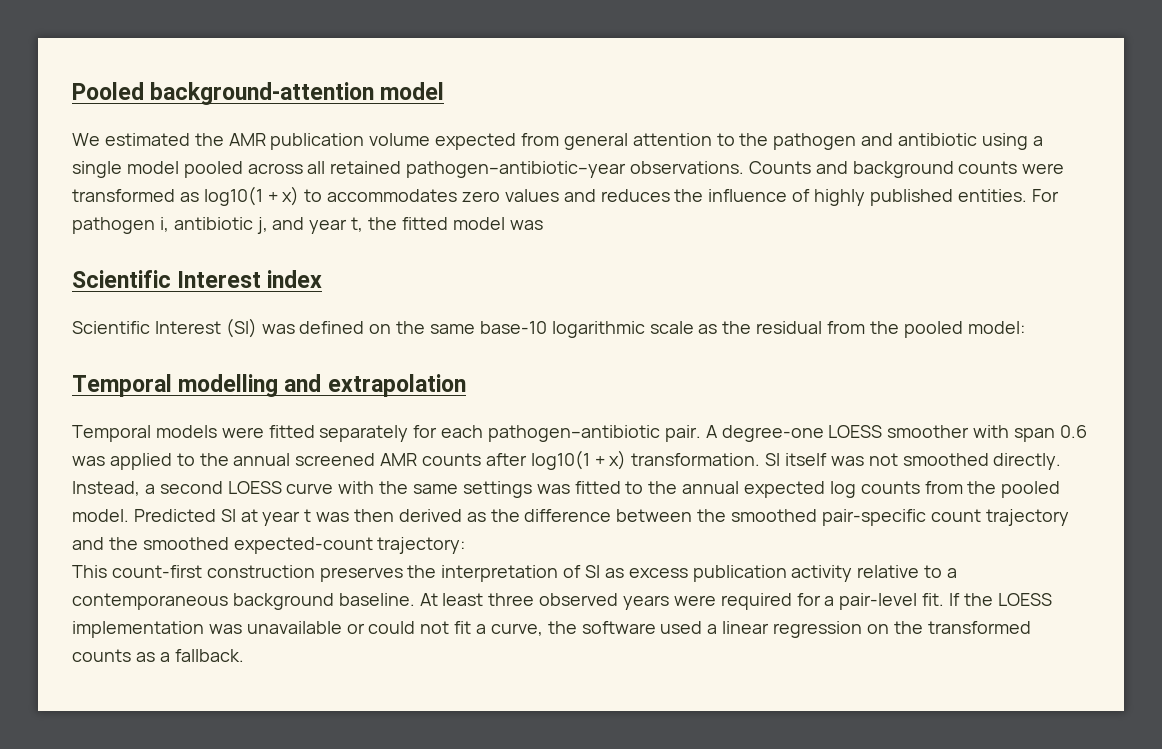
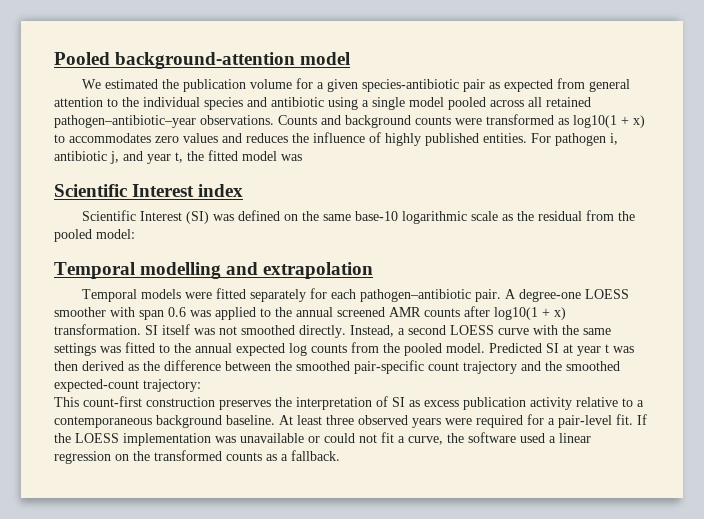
- We estimated the AMR publication volume expected from general attention to the pathogen and antibiotic using a single model pooled across all retained pathogen–antibiotic–year observations.
+ We estimated the publication volume for a given species-antibiotic pair as expected from general attention to the individual species and antibiotic using a single model pooled across all retained pathogen–antibiotic–year observations.

